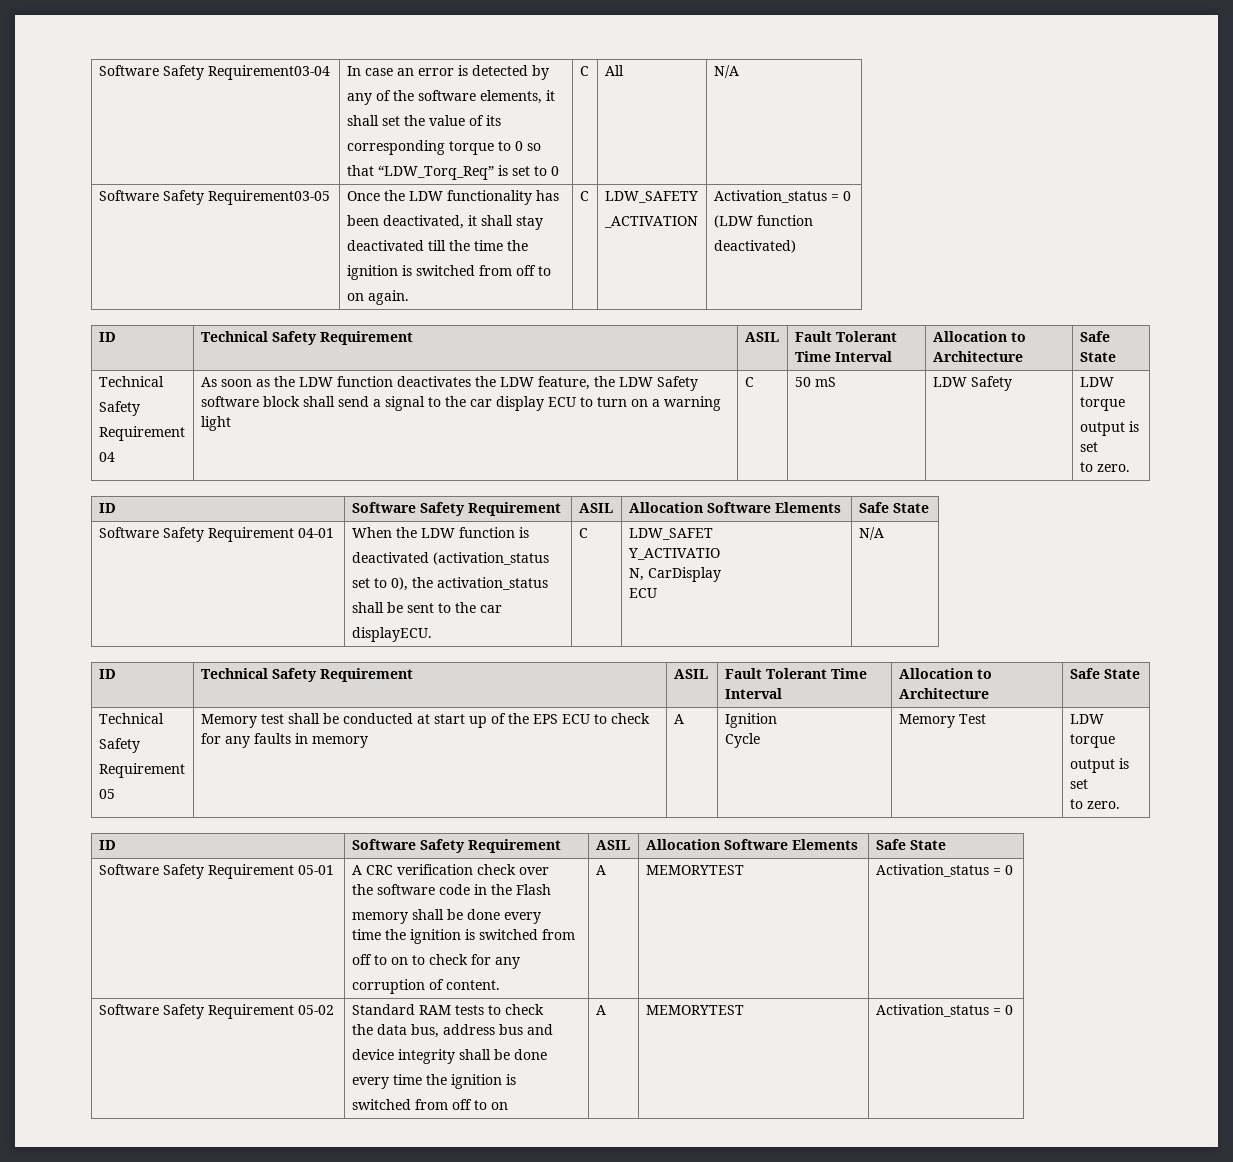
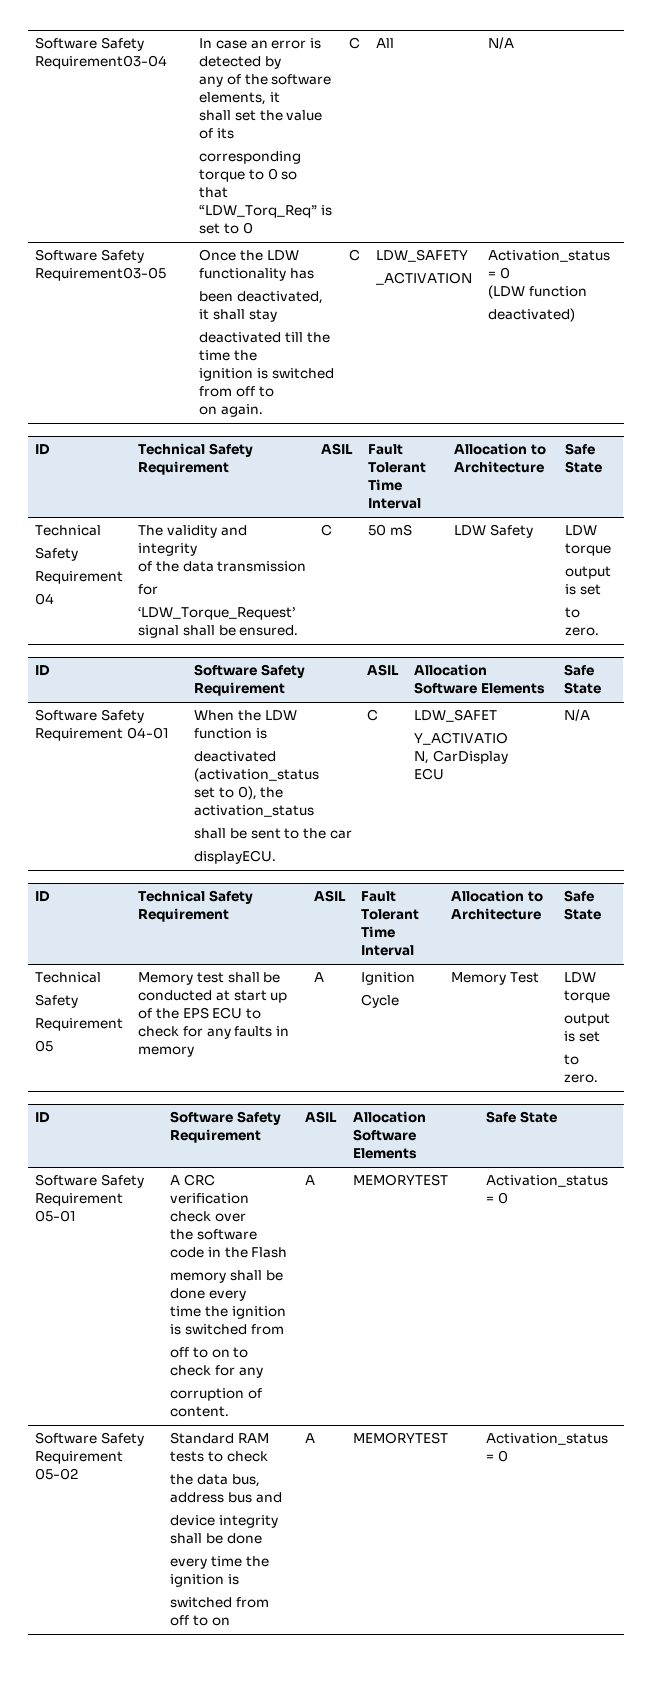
- As soon as the LDW function deactivates the LDW feature, the LDW Safety software block shall send a signal to the car display ECU to turn on a warning light
+ The validity and integrity
+ of the data transmission
+ for
+ ‘LDW_Torque_Request’ signal shall be ensured.

